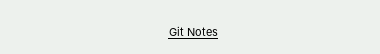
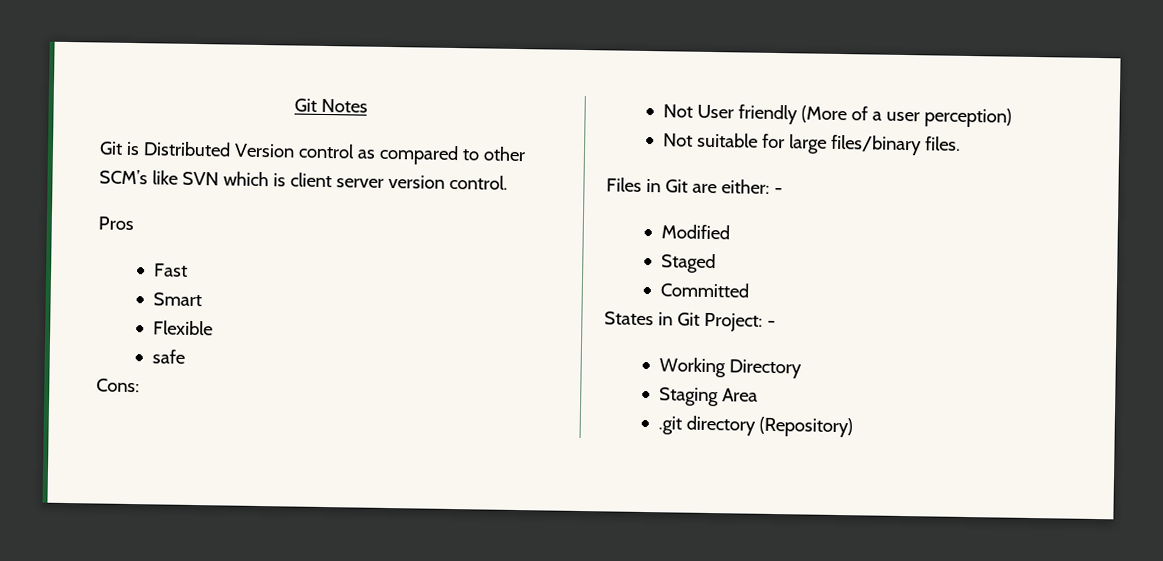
+ Git is Distributed Version control as compared to other SCM’s like SVN which is client server version control.
+ Pros
+ Fast
+ Smart
+ Flexible
+ safe
+ Cons:
+ Not User friendly (More of a user perception)
+ Not suitable for large files/binary files.
+ Files in Git are either: -
+ Modified
+ Staged
+ Committed
+ States in Git Project: -
+ Working Directory
+ Staging Area
+ .git directory (Repository)

